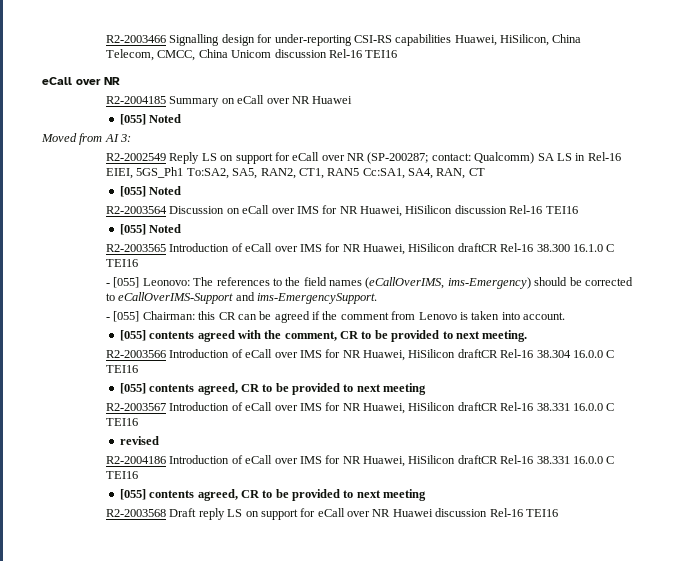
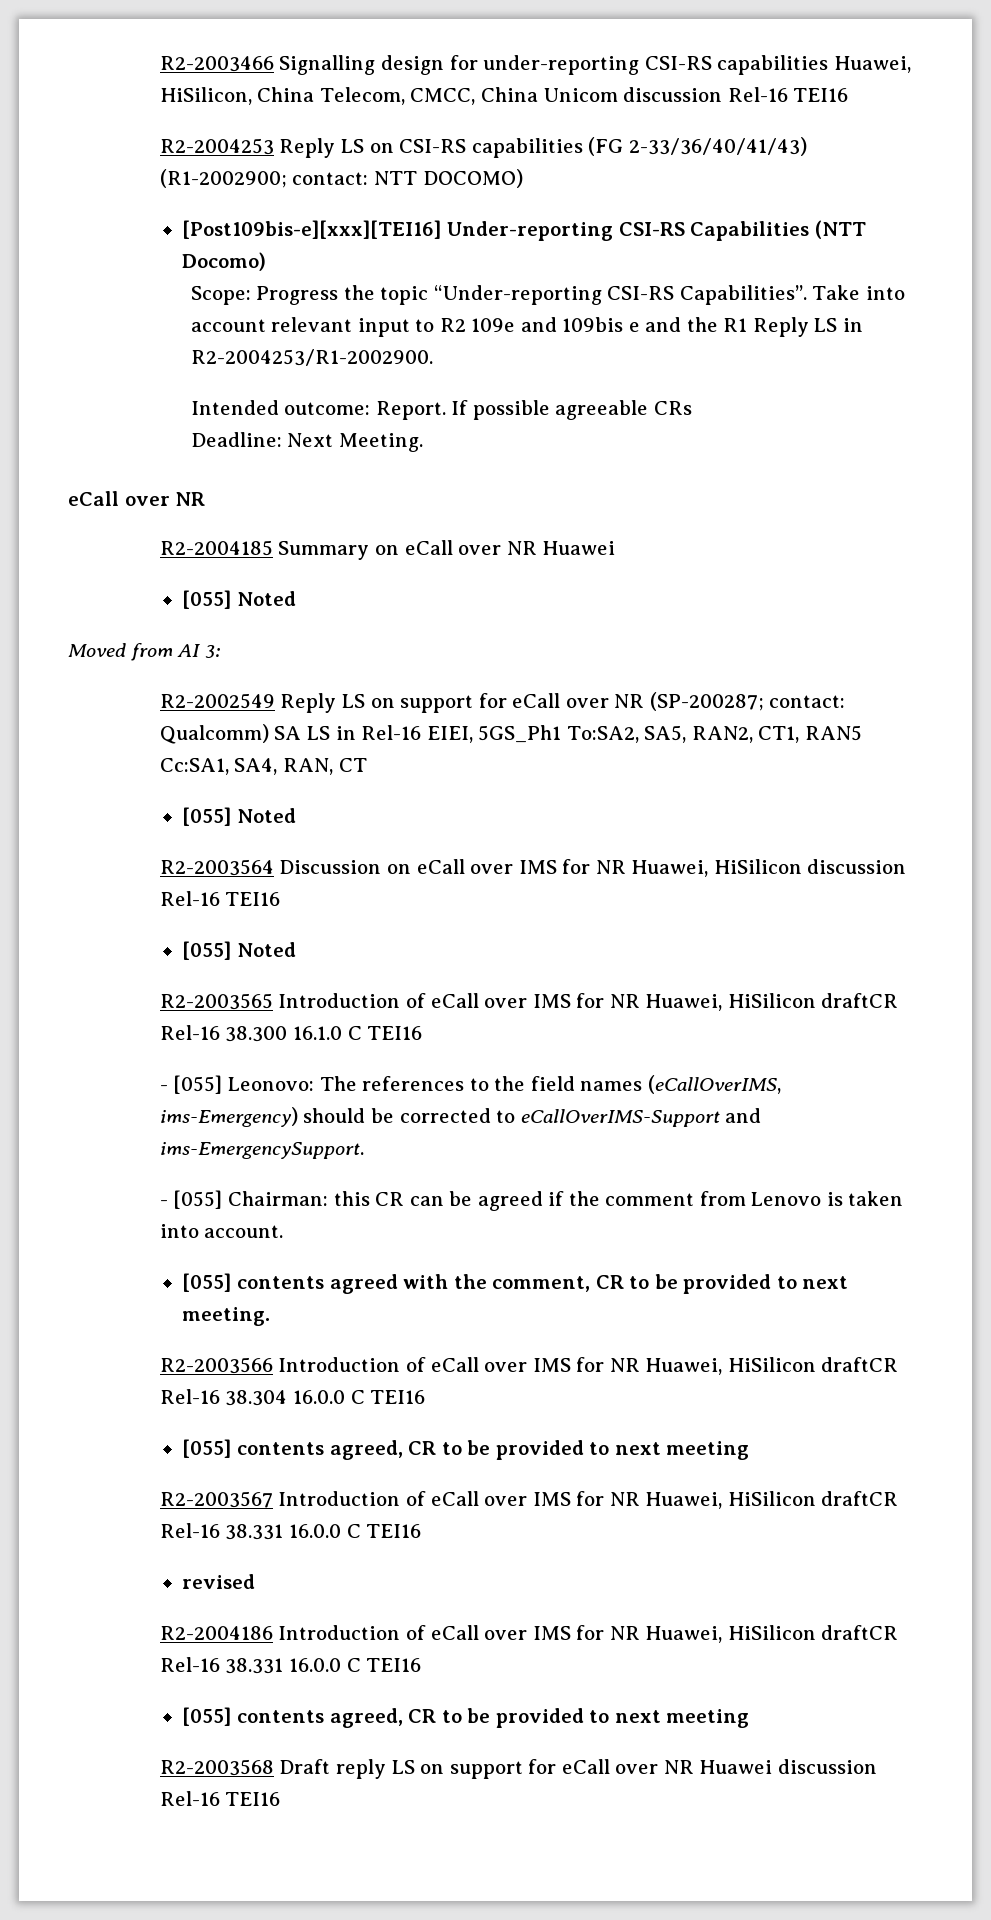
+ R2-2004253 Reply LS on CSI-RS capabilities (FG 2-33/36/40/41/43) (R1-2002900; contact: NTT DOCOMO)
+ [Post109bis-e][xxx][TEI16] Under-reporting CSI-RS Capabilities (NTT Docomo)
+ Scope: Progress the topic “Under-reporting CSI-RS Capabilities”. Take into account relevant input to R2 109e and 109bis e and the R1 Reply LS in R2-2004253/R1-2002900.
+ Intended outcome: Report. If possible agreeable CRs
+ Deadline: Next Meeting.

